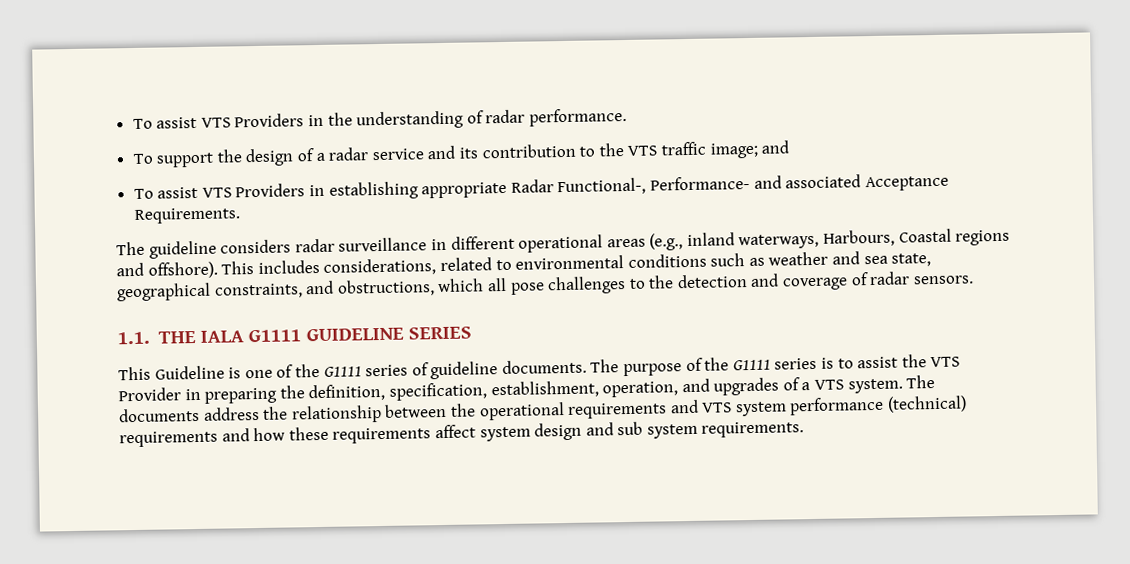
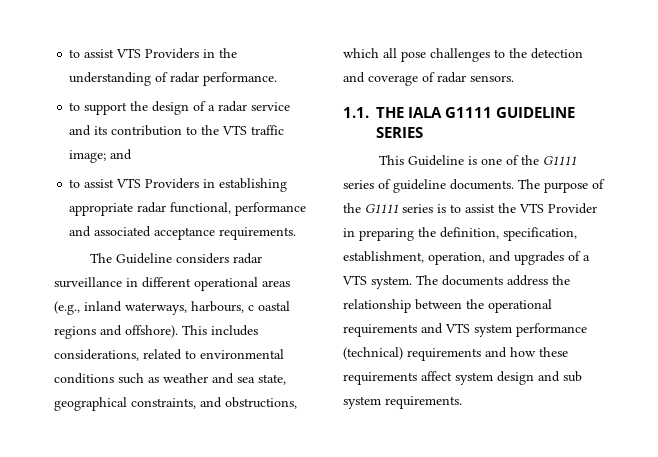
- To assist VTS Providers in the understanding of radar performance.
+ to assist VTS Providers in the understanding of radar performance.
- To support the design of a radar service and its contribution to the VTS traffic image; and
+ to support the design of a radar service and its contribution to the VTS traffic image; and
- To assist VTS Providers in establishing appropriate Radar Functional-, Performance- and associated Acceptance Requirements.
- The guideline considers radar surveillance in different operational areas (e.g., inland waterways, Harbours, Coastal regions and offshore).
+ to assist VTS Providers in establishing appropriate radar functional, performance and associated acceptance requirements.
+ The Guideline considers radar surveillance in different operational areas (e.g., inland waterways, harbours, c oastal regions and offshore).

